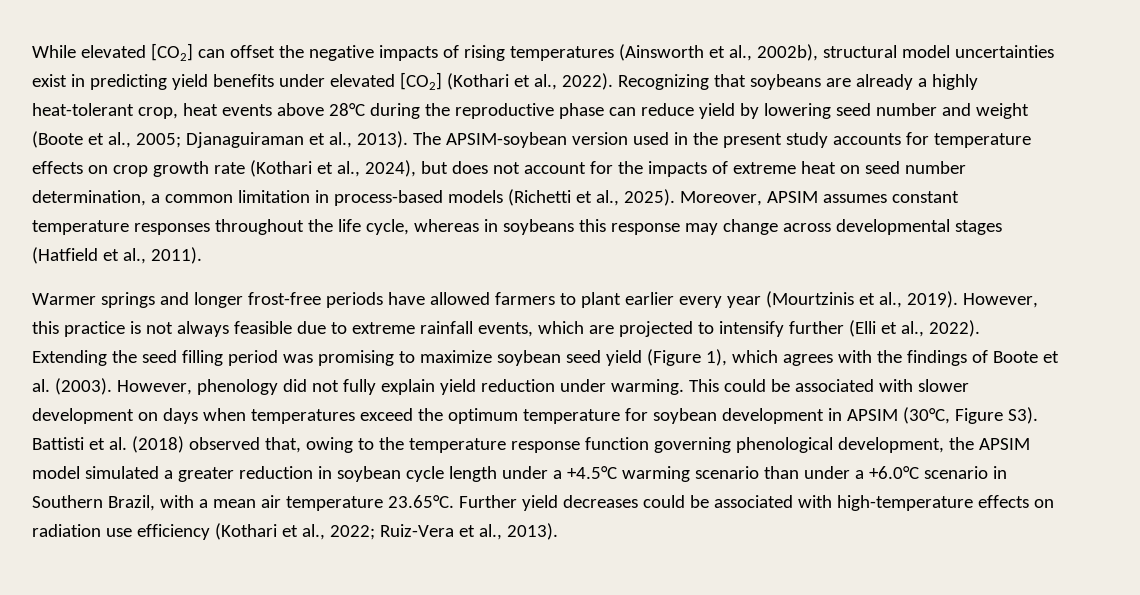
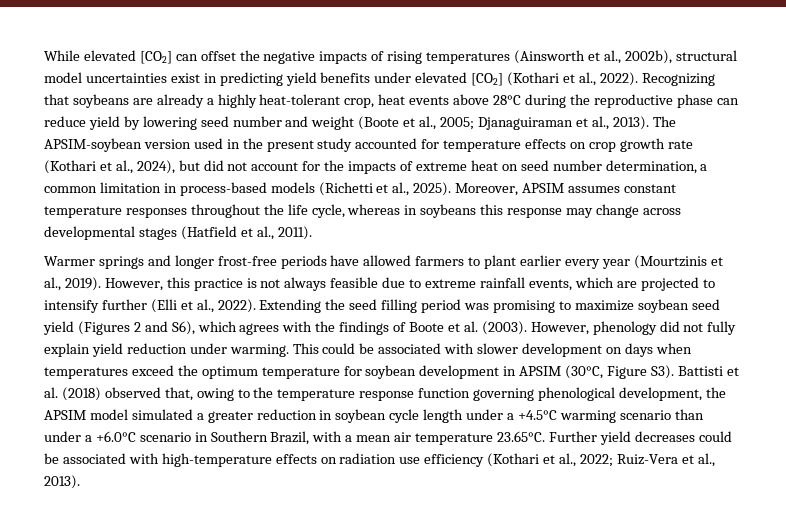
- The APSIM-soybean version used in the present study accounts for temperature effects on crop growth rate (Kothari et al., 2024), but does not account for the impacts of extreme heat on seed number determination, a common limitation in process-based models (Richetti et al., 2025).
+ The APSIM-soybean version used in the present study accounted for temperature effects on crop growth rate (Kothari et al., 2024), but did not account for the impacts of extreme heat on seed number determination, a common limitation in process-based models (Richetti et al., 2025).
- Extending the seed filling period was promising to maximize soybean seed yield (Figure 1), which agrees with the findings of Boote et al. (2003).
+ Extending the seed filling period was promising to maximize soybean seed yield (Figures 2 and S6), which agrees with the findings of Boote et al. (2003).

